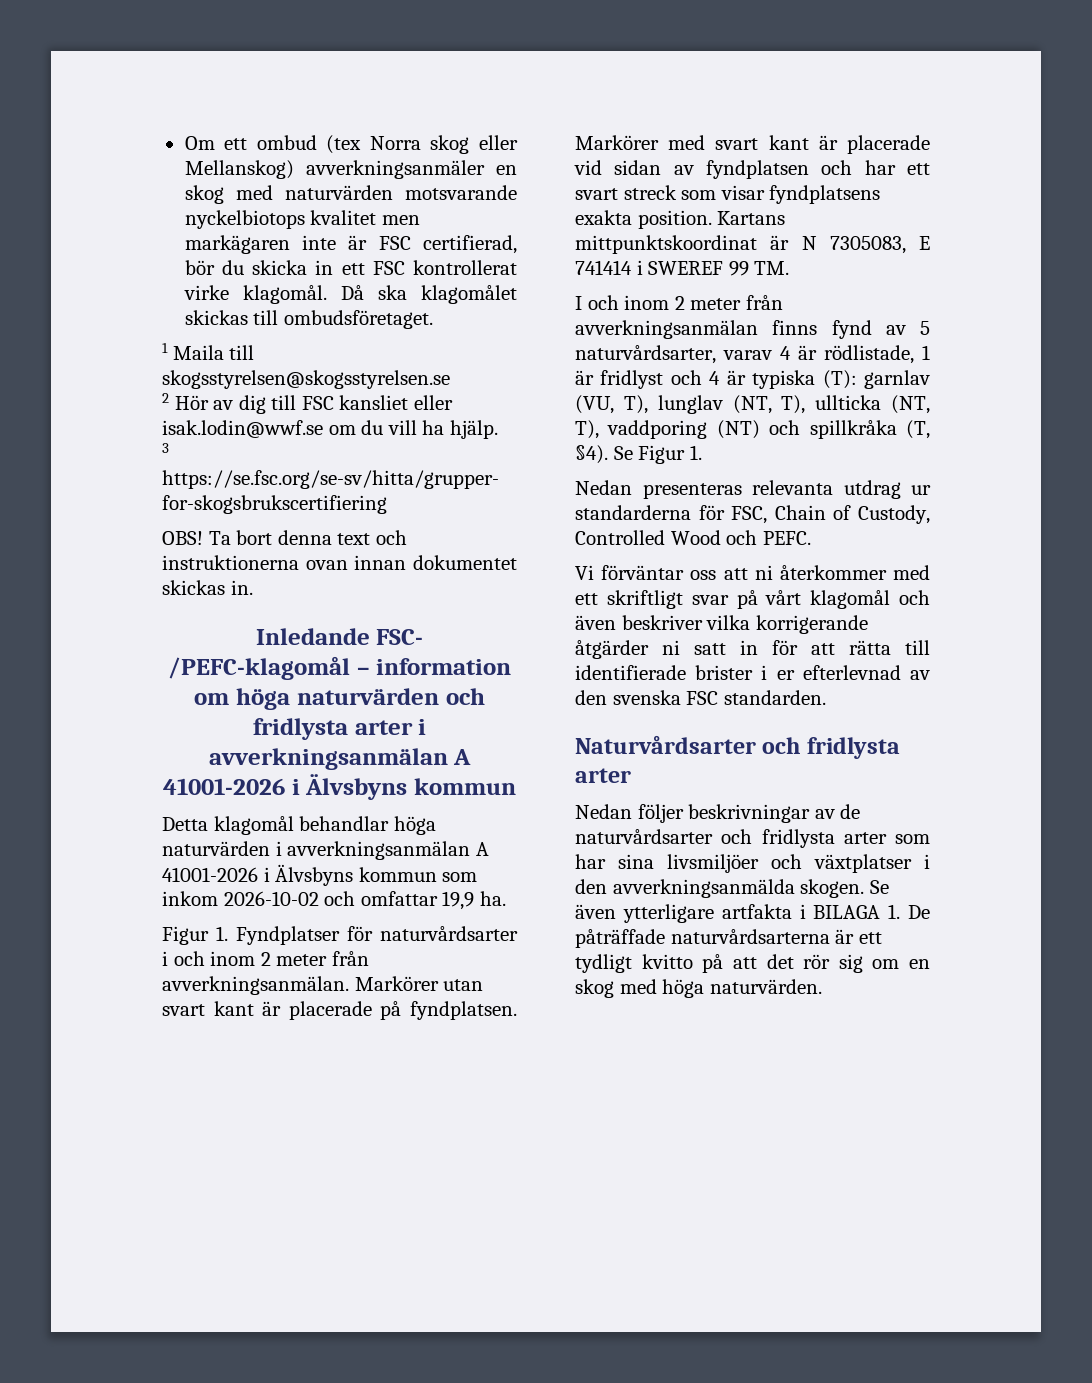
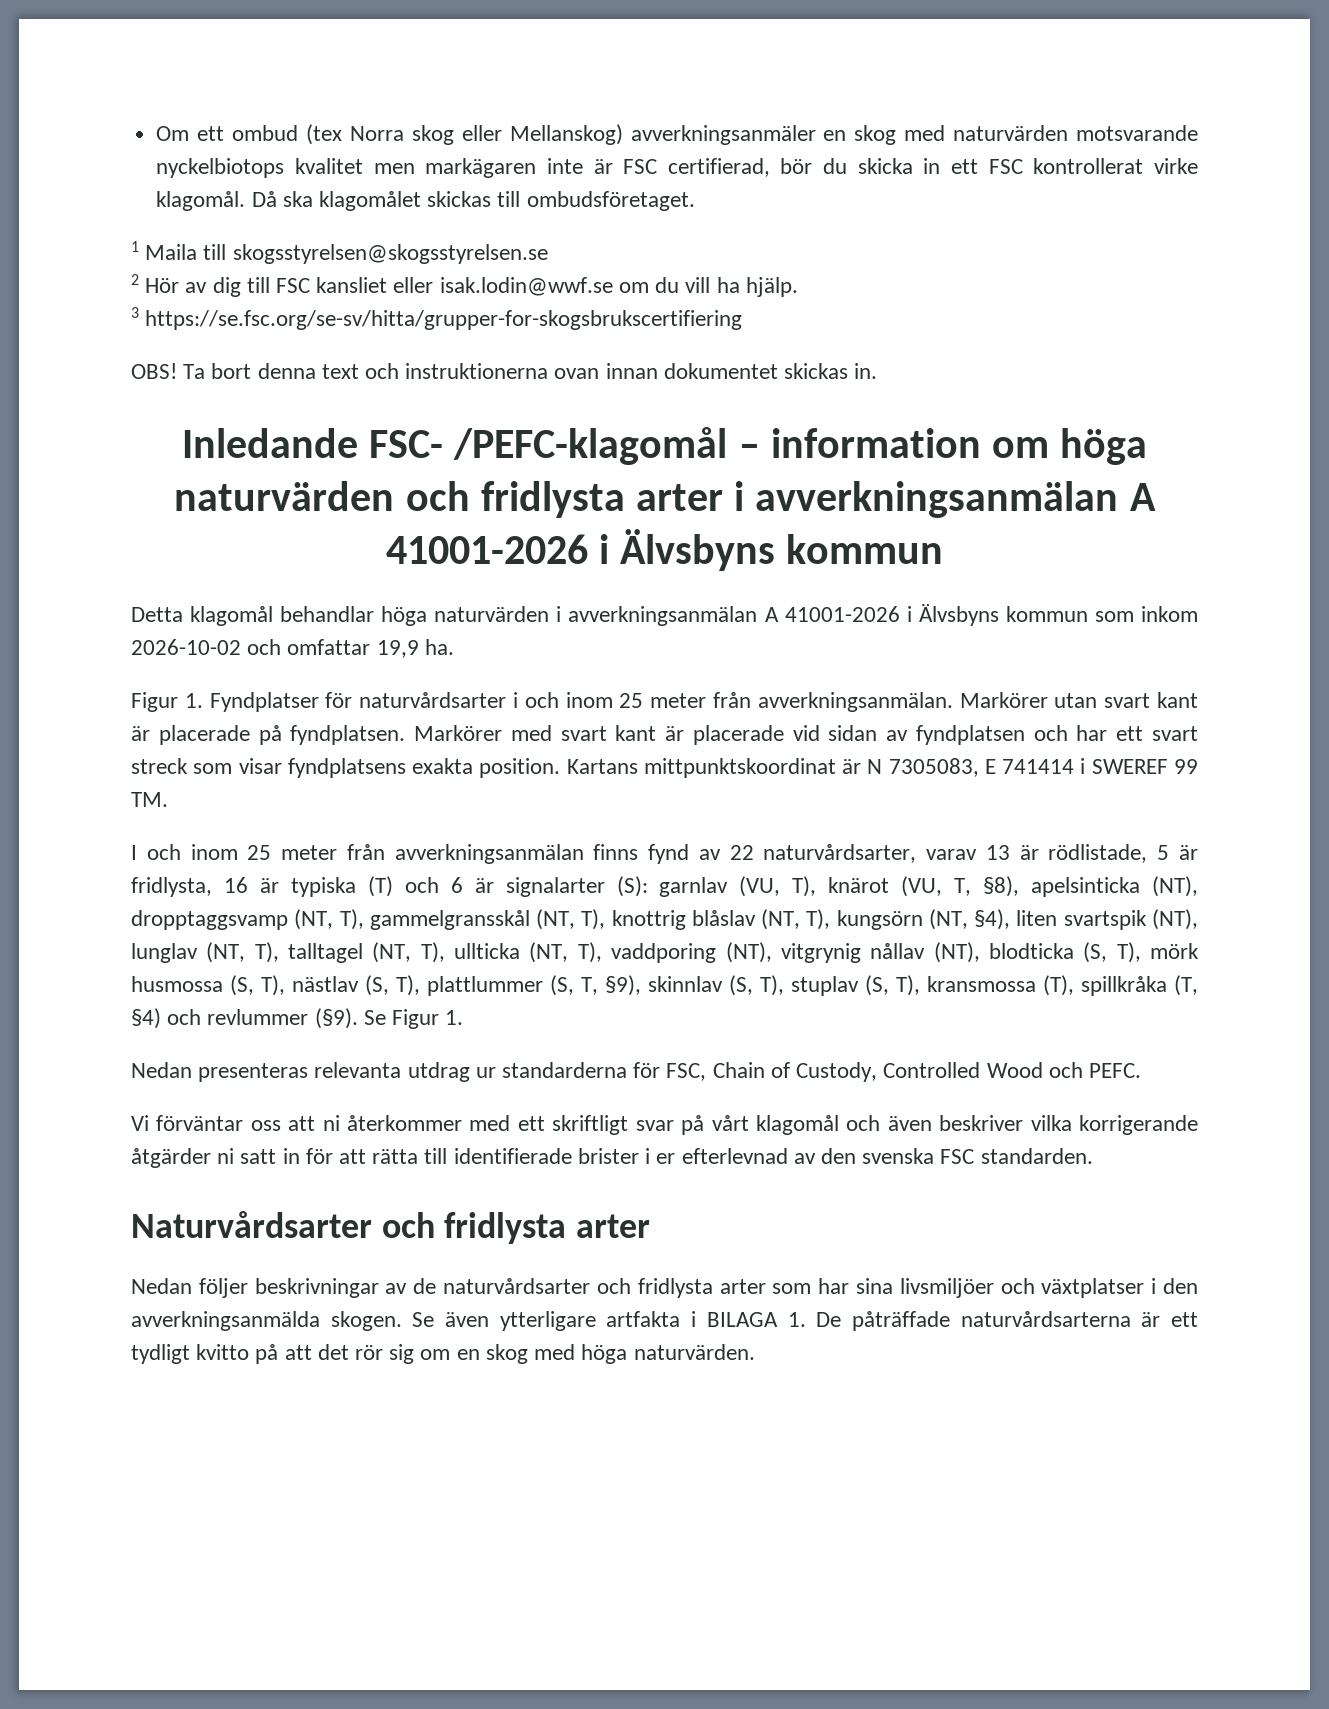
- Figur 1. Fyndplatser för naturvårdsarter i och inom 2 meter från avverkningsanmälan.
+ Figur 1. Fyndplatser för naturvårdsarter i och inom 25 meter från avverkningsanmälan.
- I och inom 2 meter från avverkningsanmälan finns fynd av 5 naturvårdsarter, varav 4 är rödlistade, 1 är fridlyst och 4 är typiska (T): garnlav (VU, T), lunglav (NT, T), ullticka (NT, T), vaddporing (NT) och spillkråka (T, §4).
+ I och inom 25 meter från avverkningsanmälan finns fynd av 22 naturvårdsarter, varav 13 är rödlistade, 5 är fridlysta, 16 är typiska (T) och 6 är signalarter (S): garnlav (VU, T), knärot (VU, T, §8), apelsinticka (NT), dropptaggsvamp (NT, T), gammelgransskål (NT, T), knottrig blåslav (NT, T), kungsörn (NT, §4), liten svartspik (NT), lunglav (NT, T), talltagel (NT, T), ullticka (NT, T), vaddporing (NT), vitgrynig nållav (NT), blodticka (S, T), mörk husmossa (S, T), nästlav (S, T), plattlummer (S, T, §9), skinnlav (S, T), stuplav (S, T), kransmossa (T), spillkråka (T, §4) och revlummer (§9).

